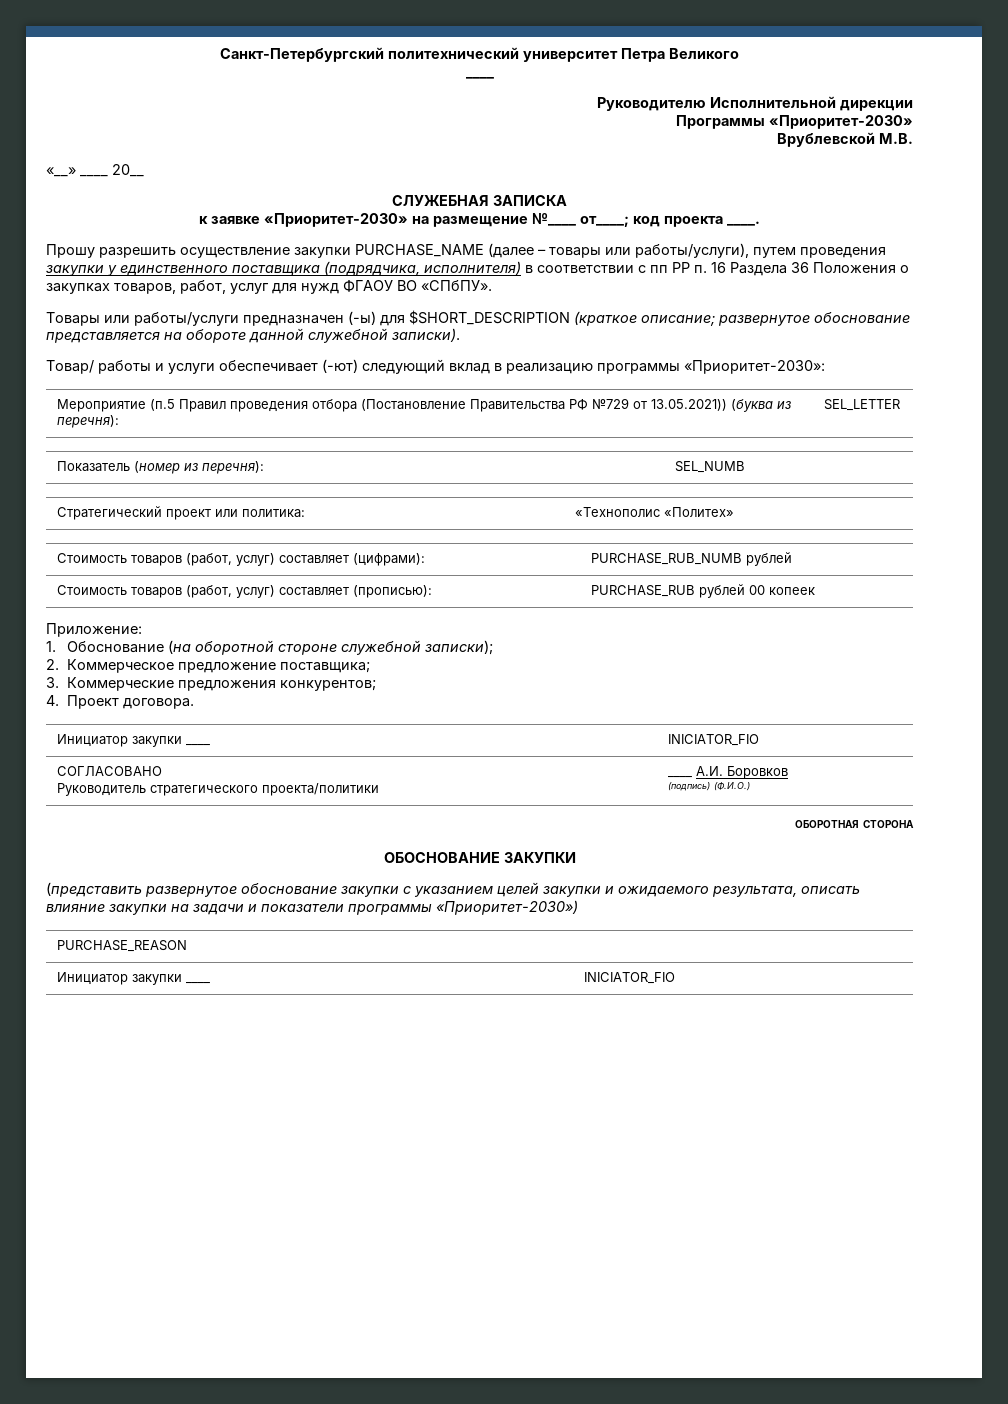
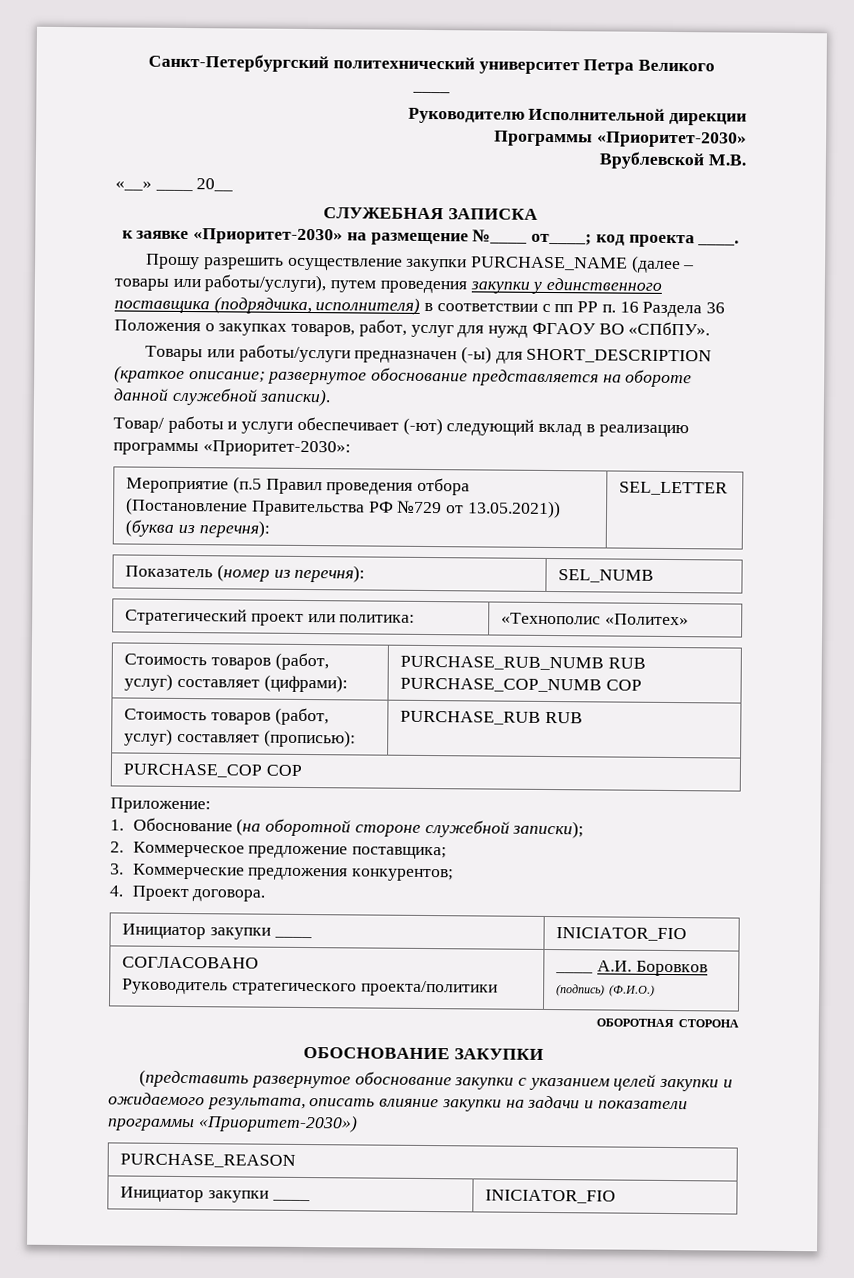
- Товары или работы/услуги предназначен (-ы) для $SHORT_DESCRIPTION (краткое описание; развернутое обоснование представляется на обороте данной служебной записки).
+ Товары или работы/услуги предназначен (-ы) для SHORT_DESCRIPTION (краткое описание; развернутое обоснование представляется на обороте данной служебной записки).
- Стоимость товаров (работ, услуг) составляет (цифрами): | PURCHASE_RUB_NUMB рублей
+ Стоимость товаров (работ, услуг) составляет (цифрами): | PURCHASE_RUB_NUMB RUB PURCHASE_COP_NUMB COP
- Стоимость товаров (работ, услуг) составляет (прописью): | PURCHASE_RUB рублей 00 копеек
+ Стоимость товаров (работ, услуг) составляет (прописью): | PURCHASE_RUB RUB
+ PURCHASE_COP COP

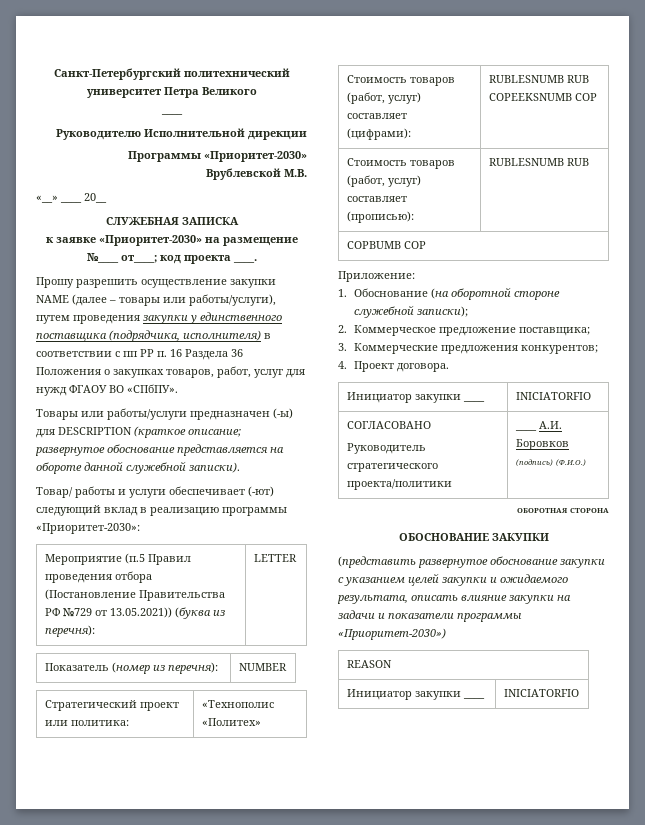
- Прошу разрешить осуществление закупки PURCHASE_NAME (далее – товары или работы/услуги), путем проведения закупки у единственного поставщика (подрядчика, исполнителя) в соответствии с пп PP п. 16 Раздела 36 Положения о закупках товаров, работ, услуг для нужд ФГАОУ ВО «СПбПУ».
+ Прошу разрешить осуществление закупки NAME (далее – товары или работы/услуги), путем проведения закупки у единственного поставщика (подрядчика, исполнителя) в соответствии с пп PP п. 16 Раздела 36 Положения о закупках товаров, работ, услуг для нужд ФГАОУ ВО «СПбПУ».
- Товары или работы/услуги предназначен (-ы) для SHORT_DESCRIPTION (краткое описание; развернутое обоснование представляется на обороте данной служебной записки).
+ Товары или работы/услуги предназначен (-ы) для DESCRIPTION (краткое описание; развернутое обоснование представляется на обороте данной служебной записки).
- Мероприятие (п.5 Правил проведения отбора (Постановление Правительства РФ №729 от 13.05.2021)) (буква из перечня): | SEL_LETTER
+ Мероприятие (п.5 Правил проведения отбора (Постановление Правительства РФ №729 от 13.05.2021)) (буква из перечня): | LETTER
- Показатель (номер из перечня): | SEL_NUMB
+ Показатель (номер из перечня): | NUMBER
- Стоимость товаров (работ, услуг) составляет (цифрами): | PURCHASE_RUB_NUMB RUB PURCHASE_COP_NUMB COP
+ Стоимость товаров (работ, услуг) составляет (цифрами): | RUBLESNUMB RUB COPEEKSNUMB COP
- Стоимость товаров (работ, услуг) составляет (прописью): | PURCHASE_RUB RUB
+ Стоимость товаров (работ, услуг) составляет (прописью): | RUBLESNUMB RUB
- PURCHASE_COP COP
+ COPBUMB COP
  4. Проект договора.
- Инициатор закупки ____ | INICIATOR_FIO
+ Инициатор закупки ____ | INICIATORFIO
- PURCHASE_REASON
- Инициатор закупки ____ | INICIATOR_FIO
+ REASON
+ Инициатор закупки ____ | INICIATORFIO

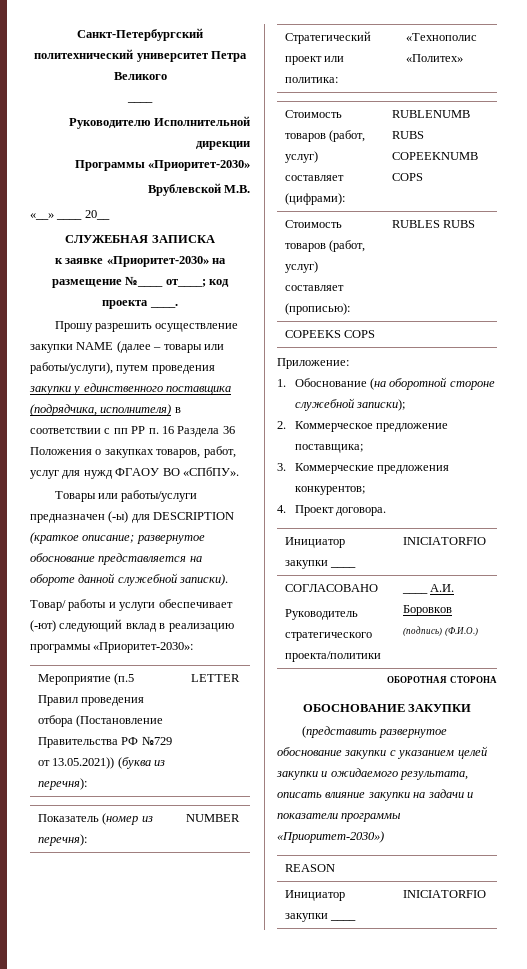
- Стоимость товаров (работ, услуг) составляет (цифрами): | RUBLESNUMB RUB COPEEKSNUMB COP
+ Стоимость товаров (работ, услуг) составляет (цифрами): | RUBLENUMB RUBS COPEEKNUMB COPS
- Стоимость товаров (работ, услуг) составляет (прописью): | RUBLESNUMB RUB
- COPBUMB COP
+ Стоимость товаров (работ, услуг) составляет (прописью): | RUBLES RUBS
+ COPEEKS COPS

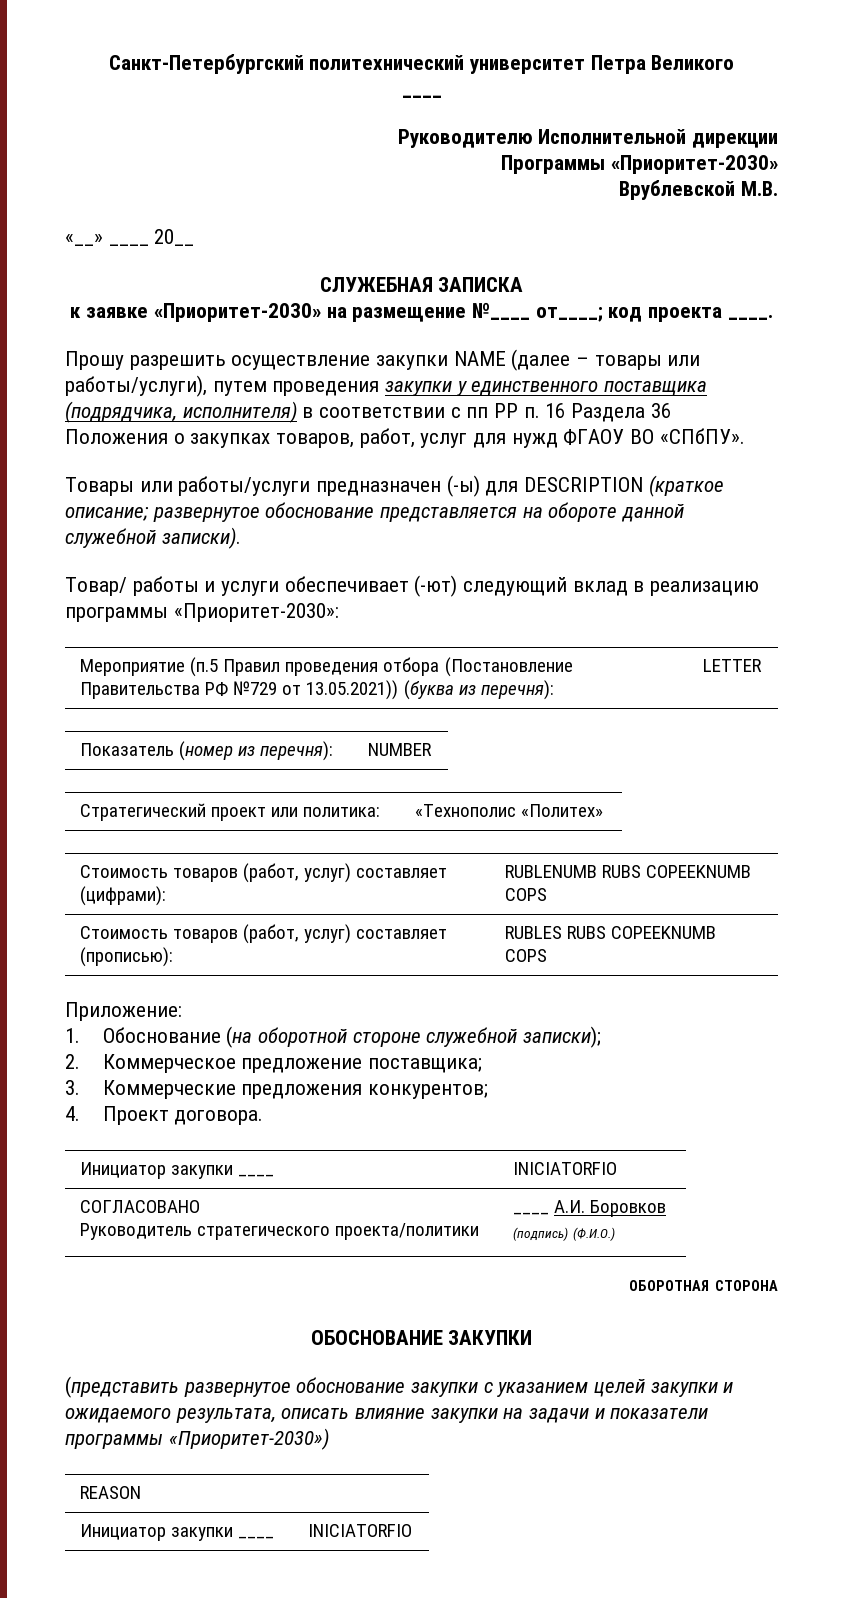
- Стоимость товаров (работ, услуг) составляет (прописью): | RUBLES RUBS
- COPEEKS COPS
+ Стоимость товаров (работ, услуг) составляет (прописью): | RUBLES RUBS COPEEKNUMB COPS

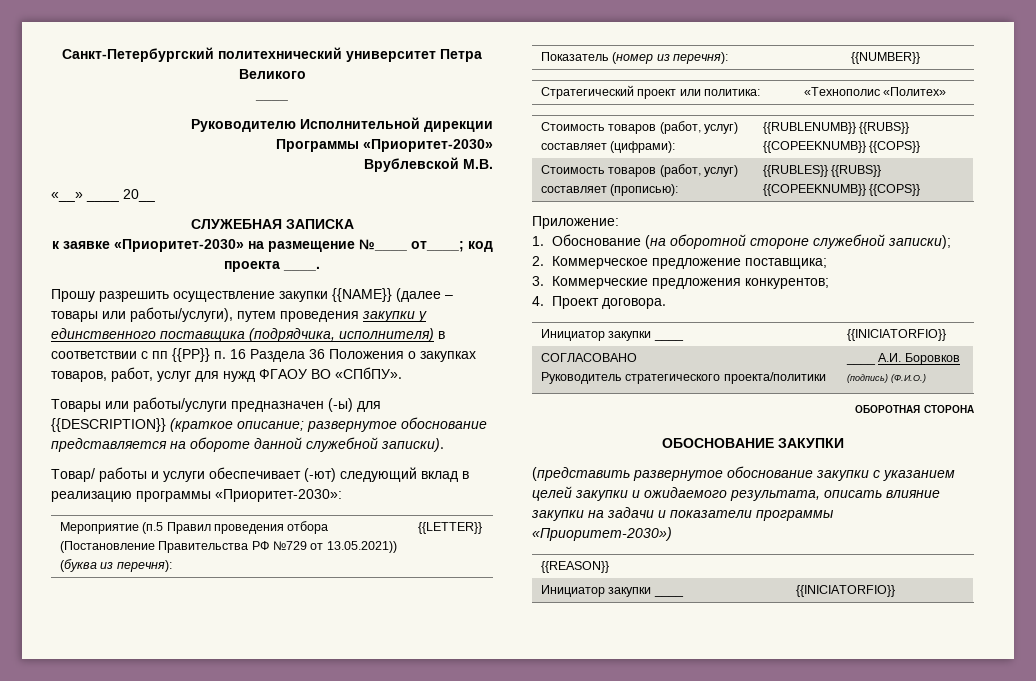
- Прошу разрешить осуществление закупки NAME (далее – товары или работы/услуги), путем проведения закупки у единственного поставщика (подрядчика, исполнителя) в соответствии с пп PP п. 16 Раздела 36 Положения о закупках товаров, работ, услуг для нужд ФГАОУ ВО «СПбПУ».
+ Прошу разрешить осуществление закупки {{NAME}} (далее – товары или работы/услуги), путем проведения закупки у единственного поставщика (подрядчика, исполнителя) в соответствии с пп {{PP}} п. 16 Раздела 36 Положения о закупках товаров, работ, услуг для нужд ФГАОУ ВО «СПбПУ».
- Товары или работы/услуги предназначен (-ы) для DESCRIPTION (краткое описание; развернутое обоснование представляется на обороте данной служебной записки).
+ Товары или работы/услуги предназначен (-ы) для {{DESCRIPTION}} (краткое описание; развернутое обоснование представляется на обороте данной служебной записки).
- Мероприятие (п.5 Правил проведения отбора (Постановление Правительства РФ №729 от 13.05.2021)) (буква из перечня): | LETTER
+ Мероприятие (п.5 Правил проведения отбора (Постановление Правительства РФ №729 от 13.05.2021)) (буква из перечня): | {{LETTER}}
- Показатель (номер из перечня): | NUMBER
+ Показатель (номер из перечня): | {{NUMBER}}
- Стоимость товаров (работ, услуг) составляет (цифрами): | RUBLENUMB RUBS COPEEKNUMB COPS
+ Стоимость товаров (работ, услуг) составляет (цифрами): | {{RUBLENUMB}} {{RUBS}} {{COPEEKNUMB}} {{COPS}}
- Стоимость товаров (работ, услуг) составляет (прописью): | RUBLES RUBS COPEEKNUMB COPS
+ Стоимость товаров (работ, услуг) составляет (прописью): | {{RUBLES}} {{RUBS}} {{COPEEKNUMB}} {{COPS}}
  4. Проект договора.
- Инициатор закупки ____ | INICIATORFIO
+ Инициатор закупки ____ | {{INICIATORFIO}}
- REASON
- Инициатор закупки ____ | INICIATORFIO
+ {{REASON}}
+ Инициатор закупки ____ | {{INICIATORFIO}}

